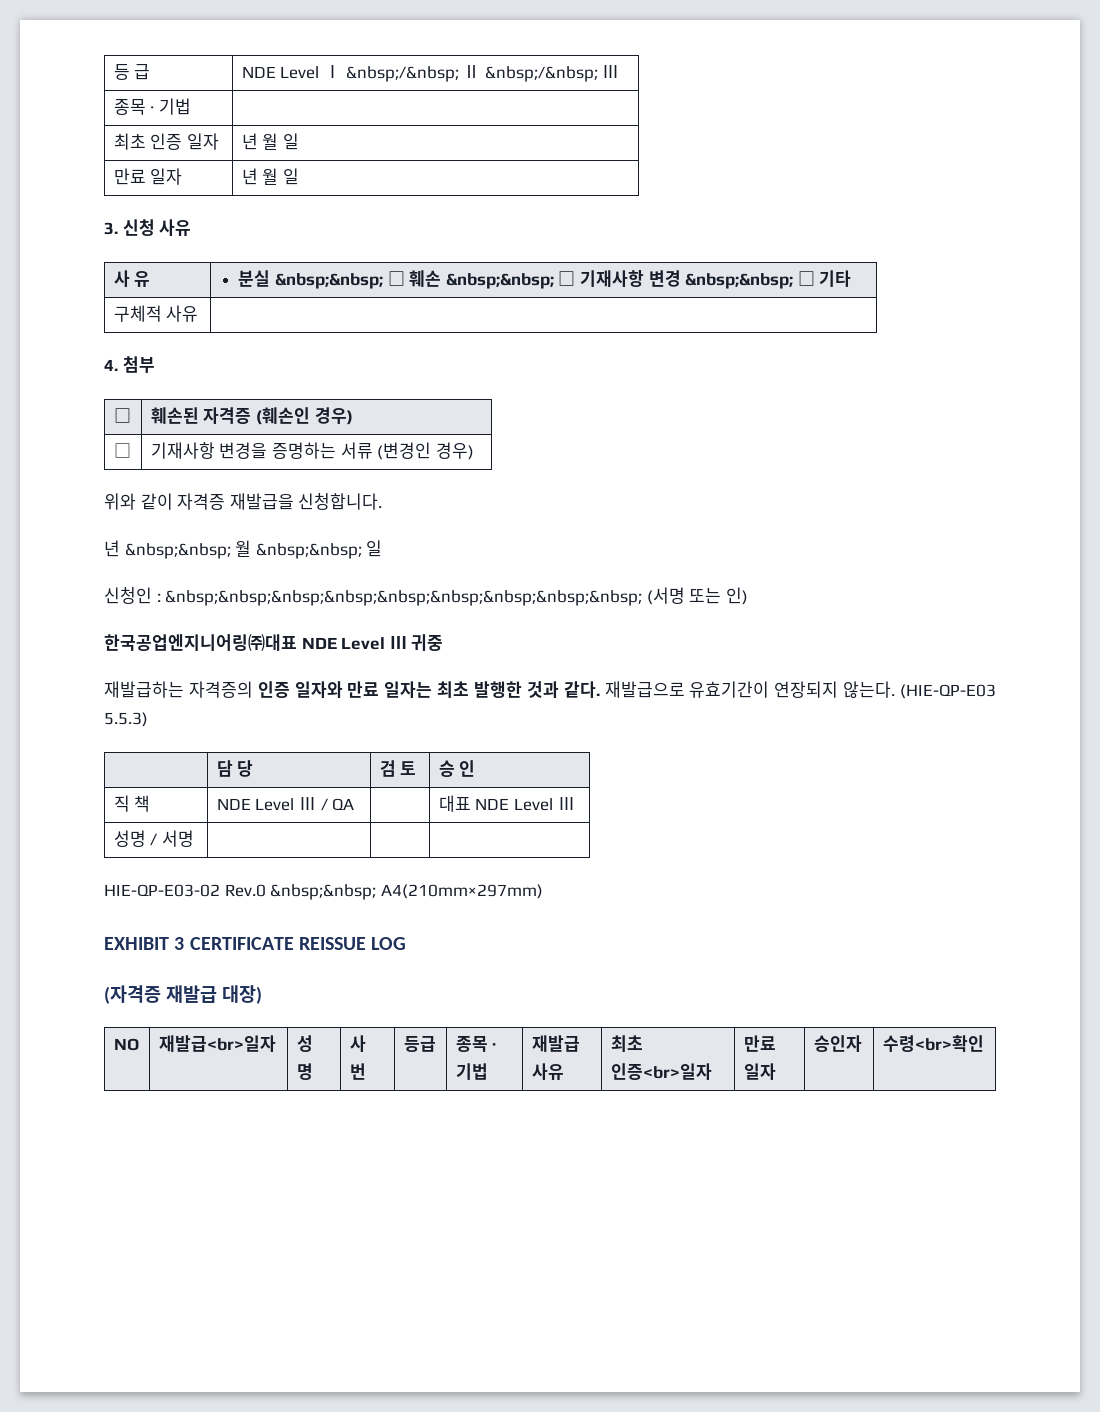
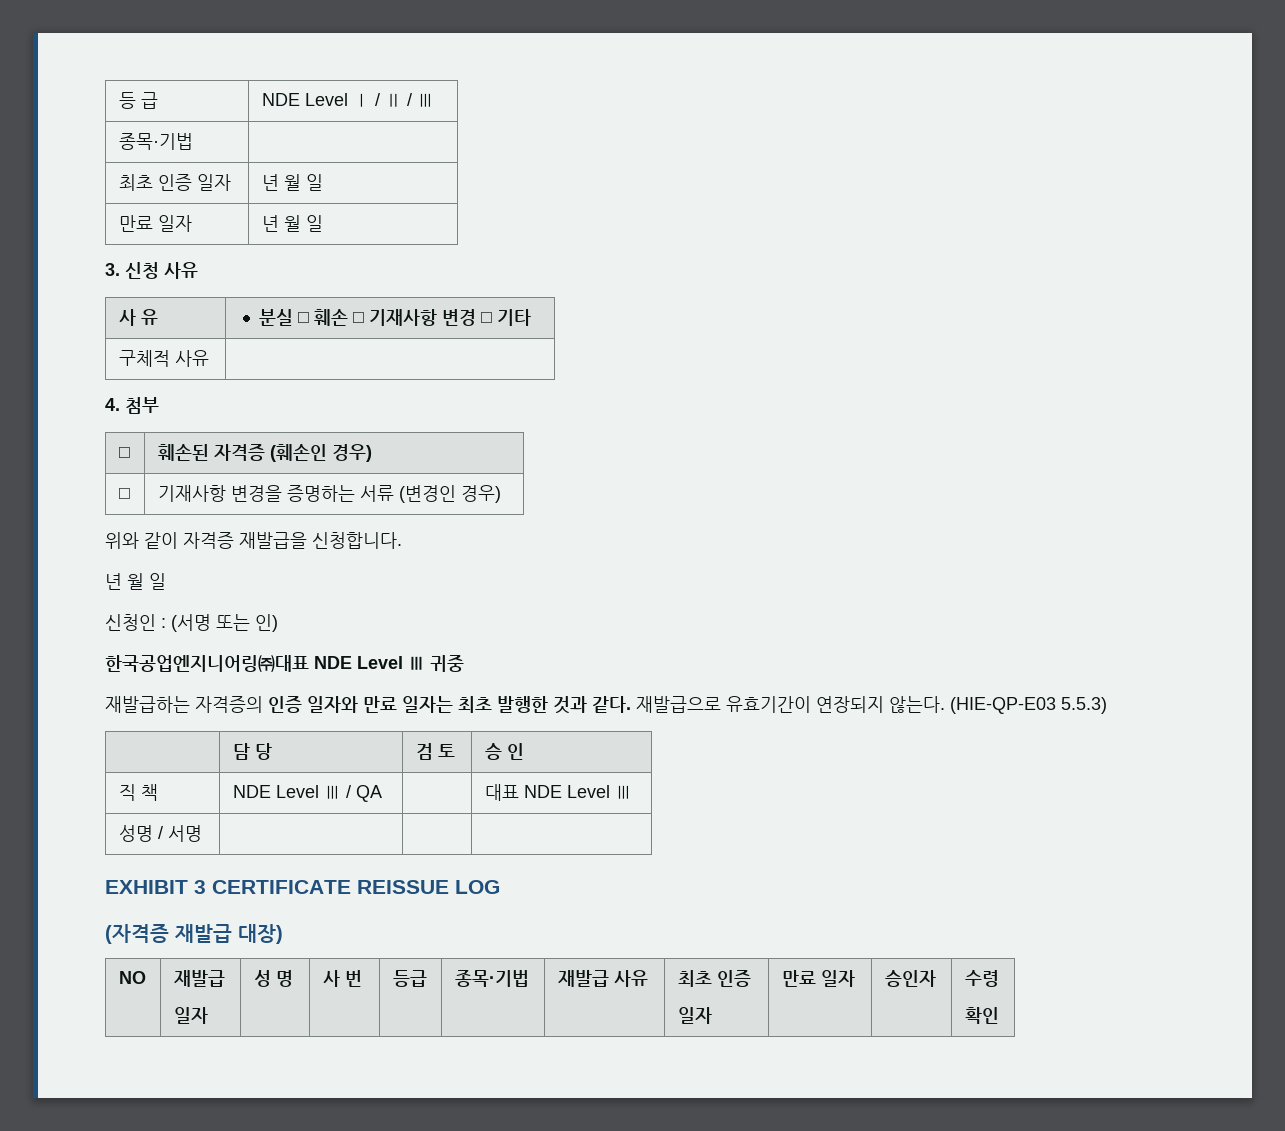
- 등 급 | NDE Level Ⅰ &nbsp;/&nbsp; Ⅱ &nbsp;/&nbsp; Ⅲ
- 종목 · 기법 |
+ 등 급 | NDE Level Ⅰ / Ⅱ / Ⅲ
+ 종목·기법 |
- 사 유 | 분실 &nbsp;&nbsp; □ 훼손 &nbsp;&nbsp; □ 기재사항 변경 &nbsp;&nbsp; □ 기타
+ 사 유 | 분실 □ 훼손 □ 기재사항 변경 □ 기타
  위와 같이 자격증 재발급을 신청합니다.
- 년 &nbsp;&nbsp; 월 &nbsp;&nbsp; 일
+ 년 월 일
- 신청인 : &nbsp;&nbsp;&nbsp;&nbsp;&nbsp;&nbsp;&nbsp;&nbsp;&nbsp; (서명 또는 인)
+ 신청인 : (서명 또는 인)
- HIE-QP-E03-02 Rev.0 &nbsp;&nbsp; A4(210mm×297mm)
- NO | 재발급<br>일자 | 성 명 | 사 번 | 등급 | 종목 · 기법 | 재발급 사유 | 최초 인증<br>일자 | 만료 일자 | 승인자 | 수령<br>확인
+ NO | 재발급
+ 일자 | 성 명 | 사 번 | 등급 | 종목·기법 | 재발급 사유 | 최초 인증
+ 일자 | 만료 일자 | 승인자 | 수령
+ 확인

